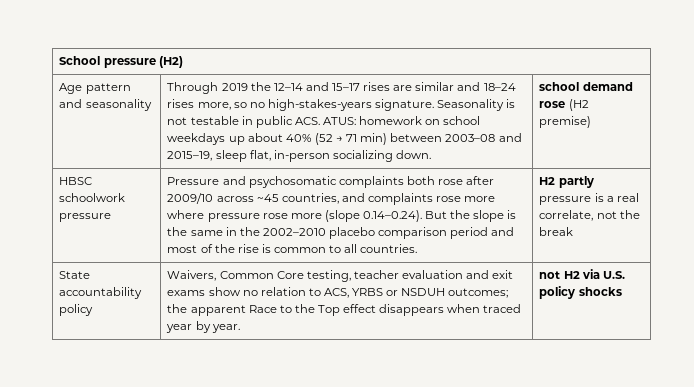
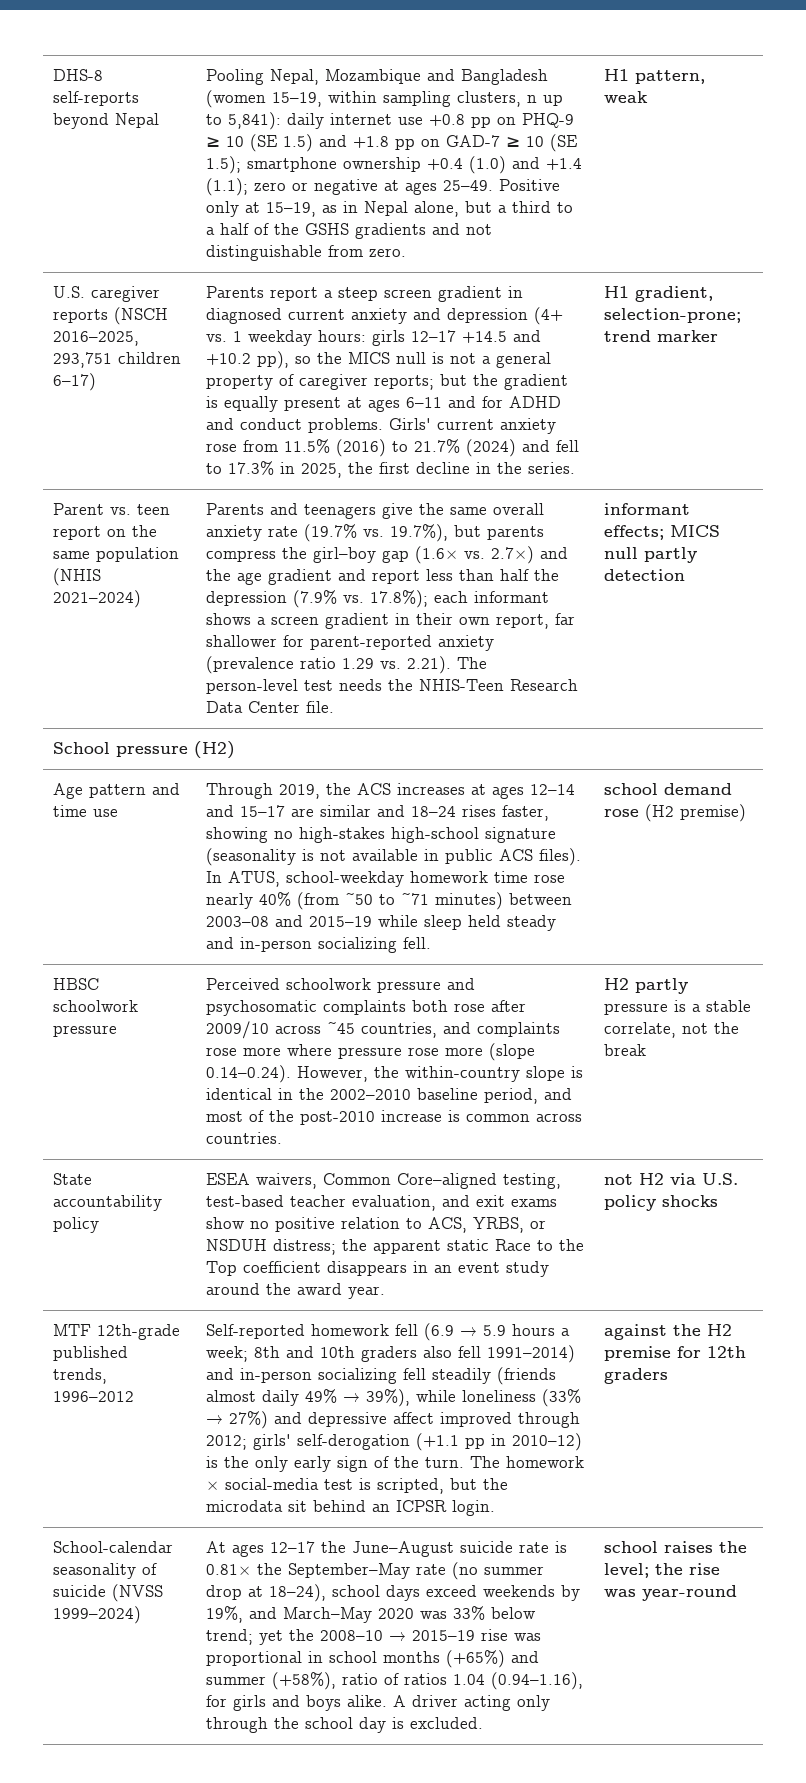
+ DHS-8 self-reports beyond Nepal | Pooling Nepal, Mozambique and Bangladesh (women 15–19, within sampling clusters, n up to 5,841): daily internet use +0.8 pp on PHQ-9 ≥ 10 (SE 1.5) and +1.8 pp on GAD-7 ≥ 10 (SE 1.5); smartphone ownership +0.4 (1.0) and +1.4 (1.1); zero or negative at ages 25–49. Positive only at 15–19, as in Nepal alone, but a third to a half of the GSHS gradients and not distinguishable from zero. | H1 pattern, weak
+ U.S. caregiver reports (NSCH 2016–2025, 293,751 children 6–17) | Parents report a steep screen gradient in diagnosed current anxiety and depression (4+ vs. 1 weekday hours: girls 12–17 +14.5 and +10.2 pp), so the MICS null is not a general property of caregiver reports; but the gradient is equally present at ages 6–11 and for ADHD and conduct problems. Girls' current anxiety rose from 11.5% (2016) to 21.7% (2024) and fell to 17.3% in 2025, the first decline in the series. | H1 gradient, selection-prone; trend marker
+ Parent vs. teen report on the same population (NHIS 2021–2024) | Parents and teenagers give the same overall anxiety rate (19.7% vs. 19.7%), but parents compress the girl–boy gap (1.6× vs. 2.7×) and the age gradient and report less than half the depression (7.9% vs. 17.8%); each informant shows a screen gradient in their own report, far shallower for parent-reported anxiety (prevalence ratio 1.29 vs. 2.21). The person-level test needs the NHIS-Teen Research Data Center file. | informant effects; MICS null partly detection
- Age pattern and seasonality
+ Age pattern and time use
- Through 2019 the 12–14 and 15–17 rises are similar and 18–24 rises more, so no high-stakes-years signature. Seasonality is not testable in public ACS. ATUS: homework on school weekdays up about 40% (52 → 71 min) between 2003–08 and 2015–19, sleep flat, in-person socializing down.
+ Through 2019, the ACS increases at ages 12–14 and 15–17 are similar and 18–24 rises faster, showing no high-stakes high-school signature (seasonality is not available in public ACS files). In ATUS, school-weekday homework time rose nearly 40% (from ~50 to ~71 minutes) between 2003–08 and 2015–19 while sleep held steady and in-person socializing fell.
- Pressure and psychosomatic complaints both rose after 2009/10 across ~45 countries, and complaints rose more where pressure rose more (slope 0.14–0.24). But the slope is the same in the 2002–2010 placebo comparison period and most of the rise is common to all countries.
+ Perceived schoolwork pressure and psychosomatic complaints both rose after 2009/10 across ~45 countries, and complaints rose more where pressure rose more (slope 0.14–0.24). However, the within-country slope is identical in the 2002–2010 baseline period, and most of the post-2010 increase is common across countries.
- H2 partly pressure is a real correlate, not the break
+ H2 partly pressure is a stable correlate, not the break
- Waivers, Common Core testing, teacher evaluation and exit exams show no relation to ACS, YRBS or NSDUH outcomes; the apparent Race to the Top effect disappears when traced year by year.
+ ESEA waivers, Common Core–aligned testing, test-based teacher evaluation, and exit exams show no positive relation to ACS, YRBS, or NSDUH distress; the apparent static Race to the Top coefficient disappears in an event study around the award year.
+ MTF 12th-grade published trends, 1996–2012 | Self-reported homework fell (6.9 → 5.9 hours a week; 8th and 10th graders also fell 1991–2014) and in-person socializing fell steadily (friends almost daily 49% → 39%), while loneliness (33% → 27%) and depressive affect improved through 2012; girls' self-derogation (+1.1 pp in 2010–12) is the only early sign of the turn. The homework × social-media test is scripted, but the microdata sit behind an ICPSR login. | against the H2 premise for 12th graders
+ School-calendar seasonality of suicide (NVSS 1999–2024) | At ages 12–17 the June–August suicide rate is 0.81× the September–May rate (no summer drop at 18–24), school days exceed weekends by 19%, and March–May 2020 was 33% below trend; yet the 2008–10 → 2015–19 rise was proportional in school months (+65%) and summer (+58%), ratio of ratios 1.04 (0.94–1.16), for girls and boys alike. A driver acting only through the school day is excluded. | school raises the level; the rise was year-round

